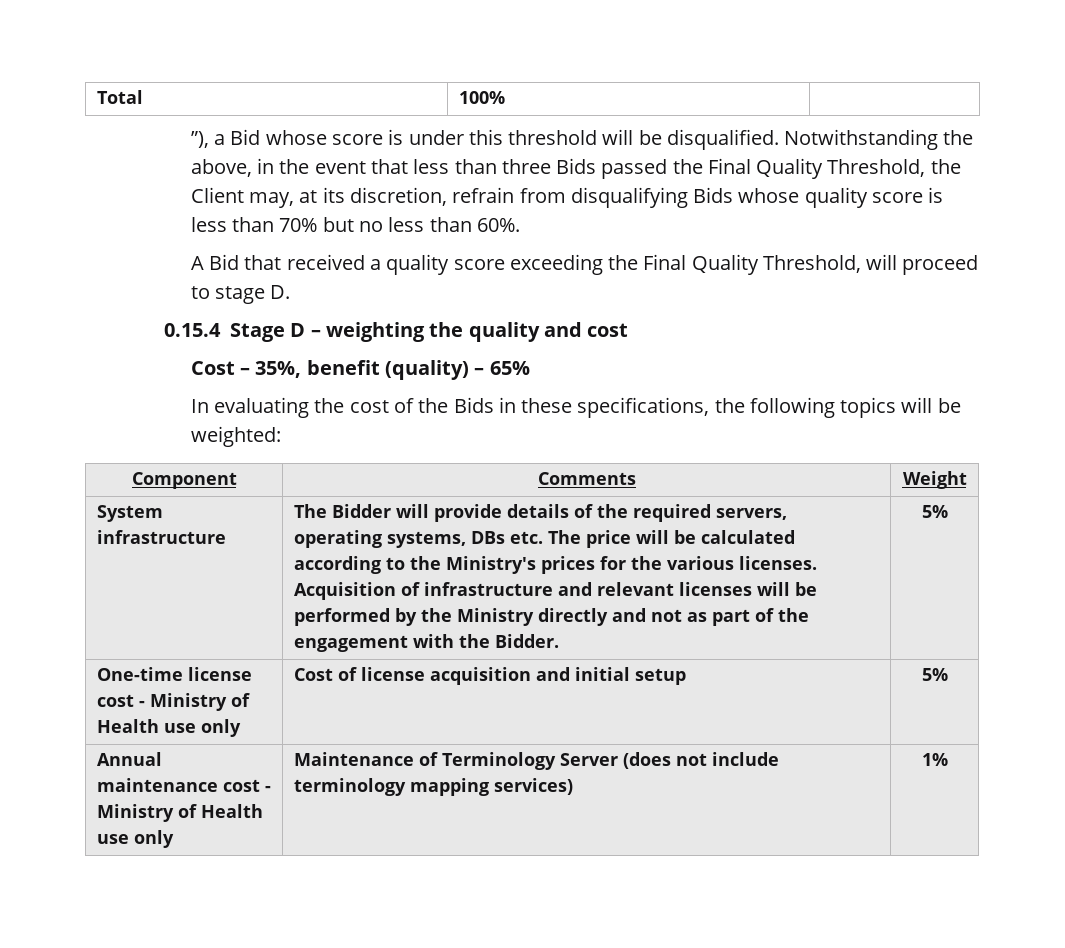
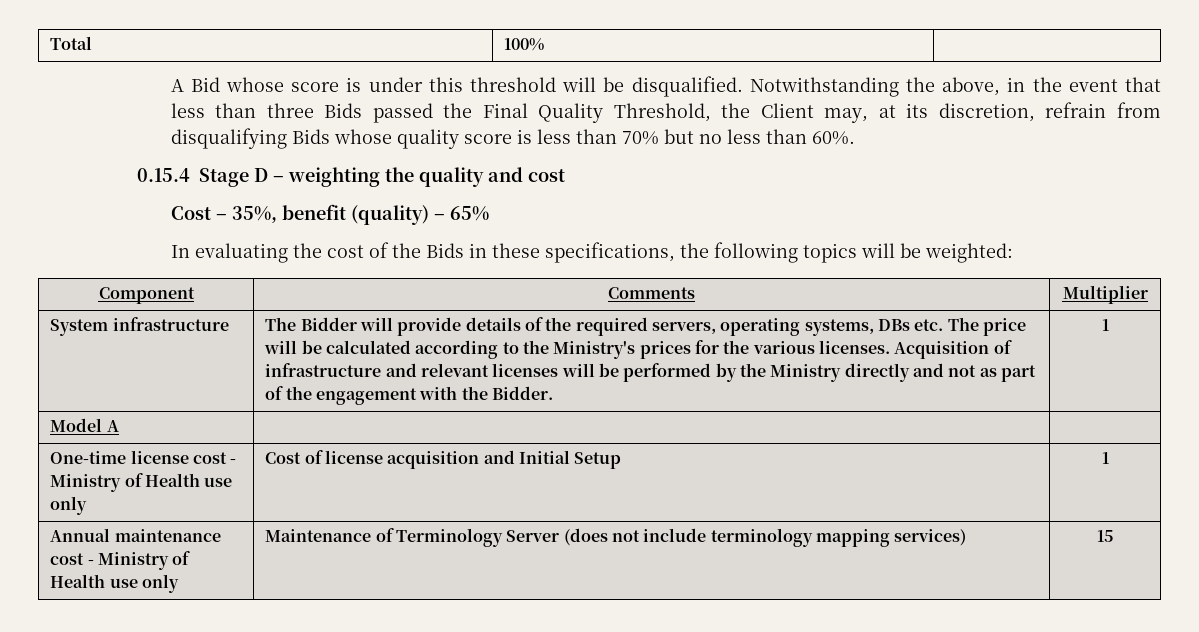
- ”), a Bid whose score is under this threshold will be disqualified.
+ A Bid whose score is under this threshold will be disqualified.
- A Bid that received a quality score exceeding the Final Quality Threshold, will proceed to stage D.
- Component | Comments | Weight
+ Component | Comments | Multiplier
- Acquisition of infrastructure and relevant licenses will be performed by the Ministry directly and not as part of the engagement with the Bidder. | 5%
+ Acquisition of infrastructure and relevant licenses will be performed by the Ministry directly and not as part of the engagement with the Bidder. | 1
+ Model A | |
- One-time license cost - Ministry of Health use only | Cost of license acquisition and initial setup | 5%
+ One-time license cost - Ministry of Health use only | Cost of license acquisition and Initial Setup | 1
- Annual maintenance cost - Ministry of Health use only | Maintenance of Terminology Server (does not include terminology mapping services) | 1%
+ Annual maintenance cost - Ministry of Health use only | Maintenance of Terminology Server (does not include terminology mapping services) | 15

